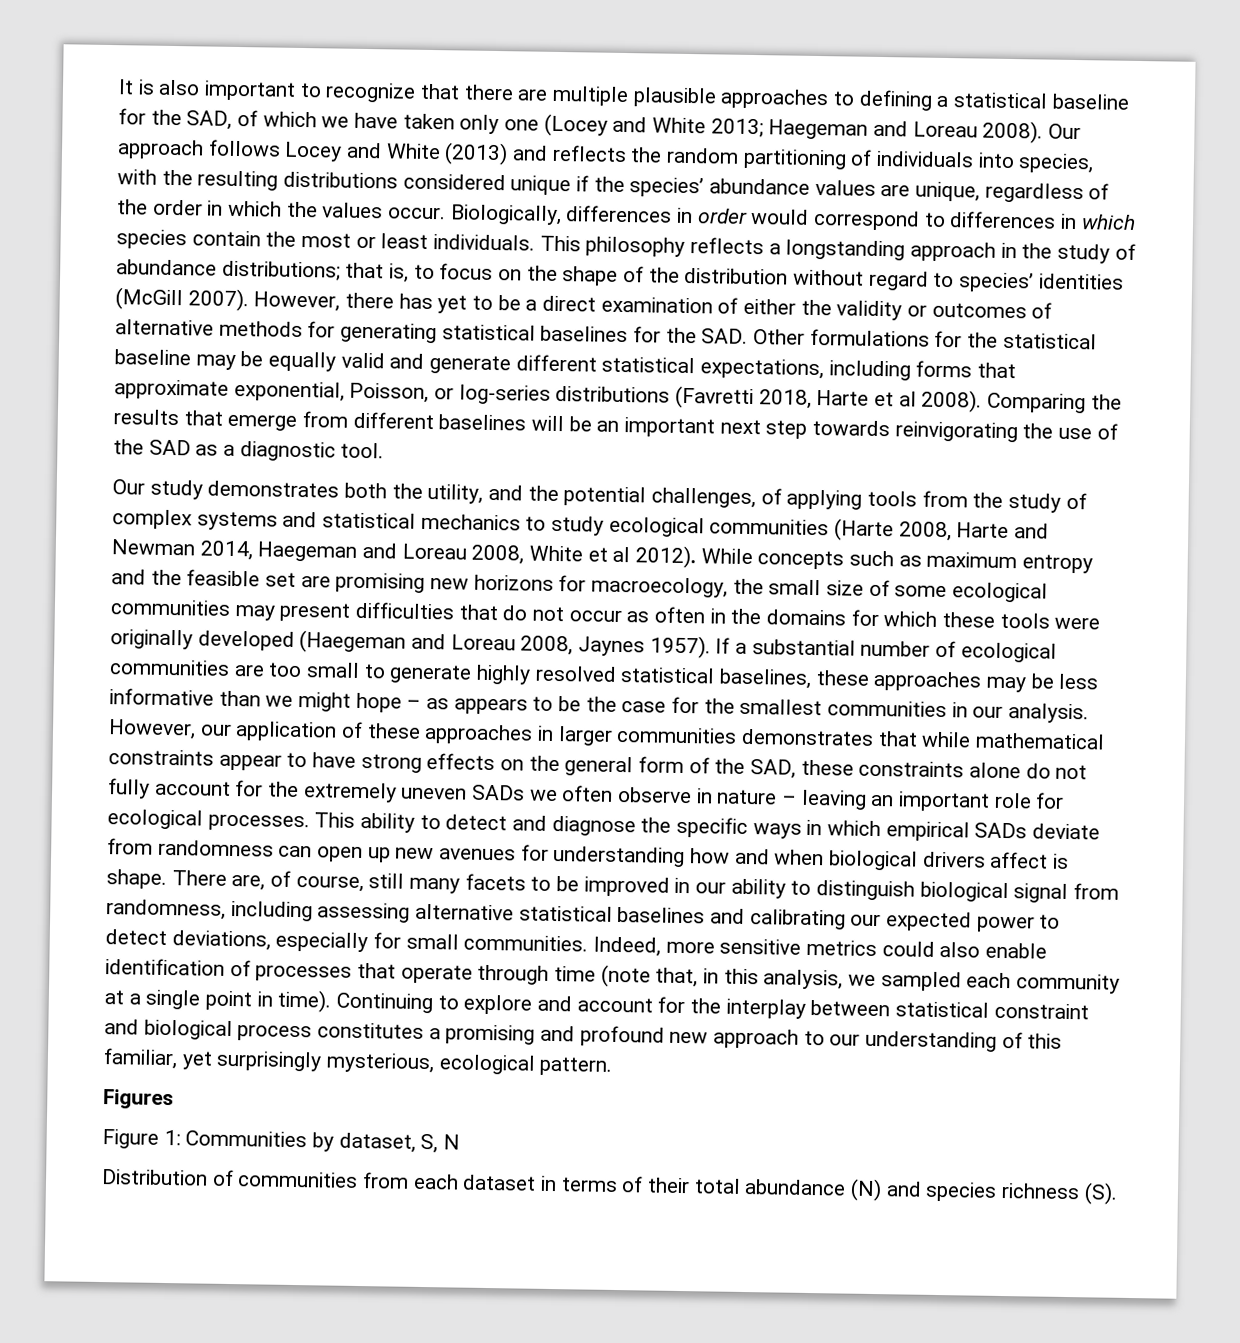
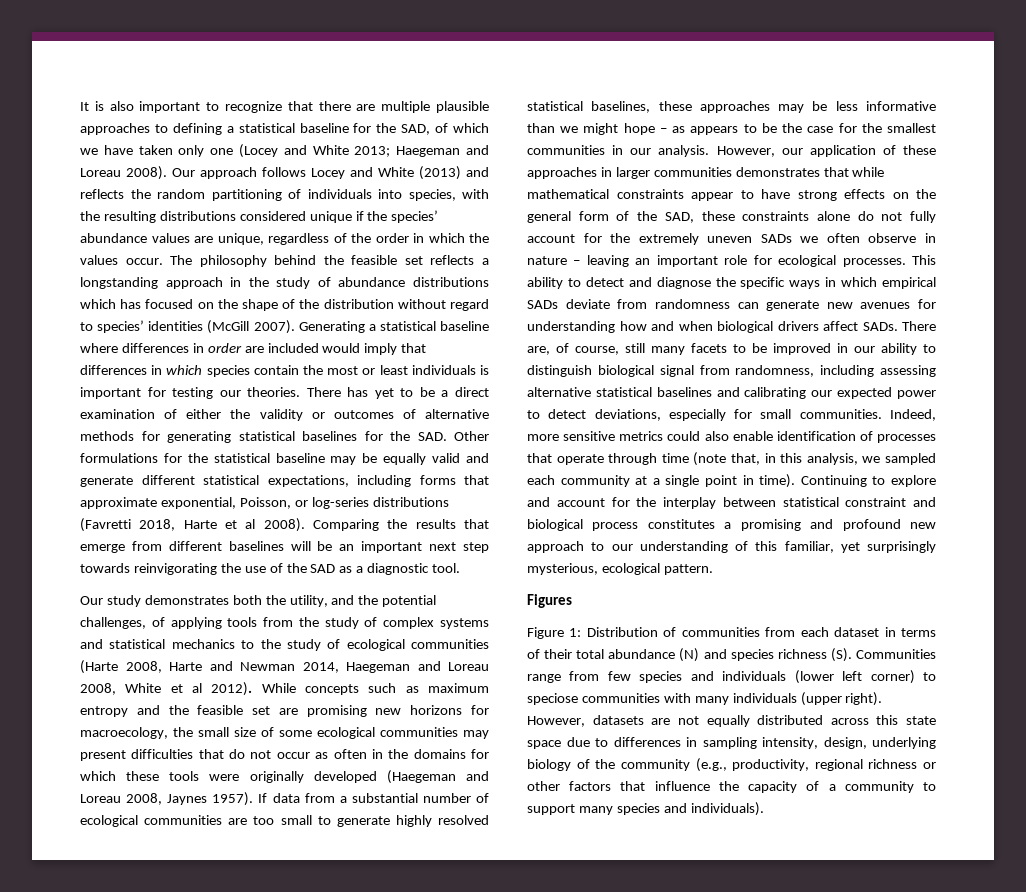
- Biologically, differences in order would correspond to differences in which species contain the most or least individuals. This philosophy reflects a longstanding approach in the study of abundance distributions; that is, to focus on the shape of the distribution without regard to species’ identities (McGill 2007).
+ The philosophy behind the feasible set reflects a longstanding approach in the study of abundance distributions which has focused on the shape of the distribution without regard to species’ identities (McGill 2007).
- However, there has yet to be a direct examination of either the validity or outcomes of alternative methods for generating statistical baselines for the SAD. Other formulations for the statistical baseline may be equally valid and generate different statistical expectations, including forms that approximate exponential, Poisson, or log-series distributions (Favretti 2018, Harte et al 2008).
+ Generating a statistical baseline where differences in order are included would imply that differences in which species contain the most or least individuals is important for testing our theories. There has yet to be a direct examination of either the validity or outcomes of alternative methods for generating statistical baselines for the SAD. Other formulations for the statistical baseline may be equally valid and generate different statistical expectations, including forms that approximate exponential, Poisson, or log-series distributions (Favretti 2018, Harte et al 2008).
- Our study demonstrates both the utility, and the potential challenges, of applying tools from the study of complex systems and statistical mechanics to study ecological communities (Harte 2008, Harte and Newman 2014, Haegeman and Loreau 2008, White et al 2012).
+ Our study demonstrates both the utility, and the potential challenges, of applying tools from the study of complex systems and statistical mechanics to the study of ecological communities (Harte 2008, Harte and Newman 2014, Haegeman and Loreau 2008, White et al 2012).
- If a substantial number of ecological communities are too small to generate highly resolved statistical baselines, these approaches may be less informative than we might hope – as appears to be the case for the smallest communities in our analysis.
+ If data from a substantial number of ecological communities are too small to generate highly resolved statistical baselines, these approaches may be less informative than we might hope – as appears to be the case for the smallest communities in our analysis.
- This ability to detect and diagnose the specific ways in which empirical SADs deviate from randomness can open up new avenues for understanding how and when biological drivers affect is shape.
+ This ability to detect and diagnose the specific ways in which empirical SADs deviate from randomness can generate new avenues for understanding how and when biological drivers affect SADs.
- Figure 1: Communities by dataset, S, N
- Distribution of communities from each dataset in terms of their total abundance (N) and species richness (S).
+ Figure 1: Distribution of communities from each dataset in terms of their total abundance (N) and species richness (S). Communities range from few species and individuals (lower left corner) to speciose communities with many individuals (upper right). However, datasets are not equally distributed across this state space due to differences in sampling intensity, design, underlying biology of the community (e.g., productivity, regional richness or other factors that influence the capacity of a community to support many species and individuals).

